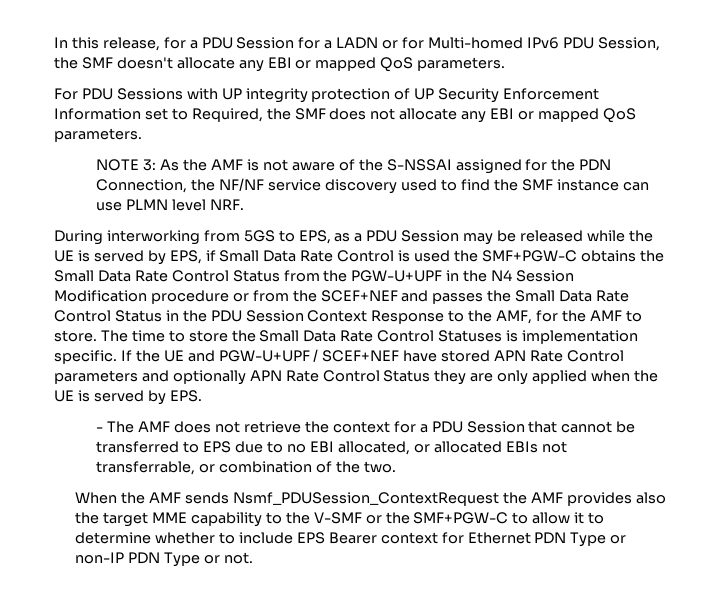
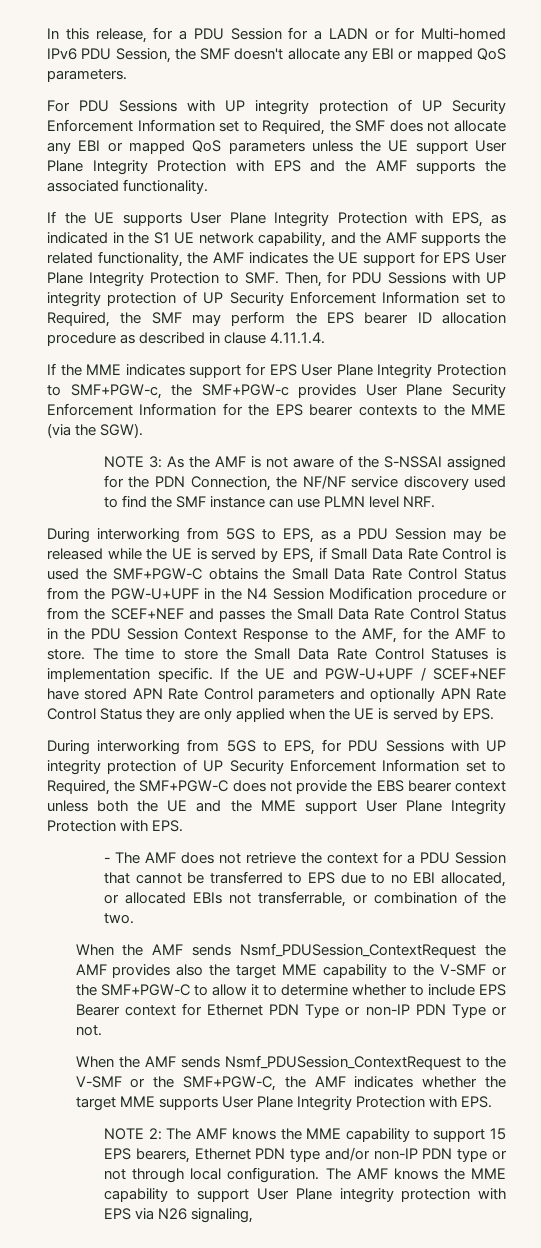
- For PDU Sessions with UP integrity protection of UP Security Enforcement Information set to Required, the SMF does not allocate any EBI or mapped QoS parameters.
+ For PDU Sessions with UP integrity protection of UP Security Enforcement Information set to Required, the SMF does not allocate any EBI or mapped QoS parameters unless the UE support User Plane Integrity Protection with EPS and the AMF supports the associated functionality.
+ If the UE supports User Plane Integrity Protection with EPS, as indicated in the S1 UE network capability, and the AMF supports the related functionality, the AMF indicates the UE support for EPS User Plane Integrity Protection to SMF. Then, for PDU Sessions with UP integrity protection of UP Security Enforcement Information set to Required, the SMF may perform the EPS bearer ID allocation procedure as described in clause 4.11.1.4.
+ If the MME indicates support for EPS User Plane Integrity Protection to SMF+PGW-c, the SMF+PGW-c provides User Plane Security Enforcement Information for the EPS bearer contexts to the MME (via the SGW).
+ During interworking from 5GS to EPS, for PDU Sessions with UP integrity protection of UP Security Enforcement Information set to Required, the SMF+PGW-C does not provide the EBS bearer context unless both the UE and the MME support User Plane Integrity Protection with EPS.
+ When the AMF sends Nsmf_PDUSession_ContextRequest to the V-SMF or the SMF+PGW-C, the AMF indicates whether the target MME supports User Plane Integrity Protection with EPS.
+ NOTE 2: The AMF knows the MME capability to support 15 EPS bearers, Ethernet PDN type and/or non-IP PDN type or not through local configuration. The AMF knows the MME capability to support User Plane integrity protection with EPS via N26 signaling,

